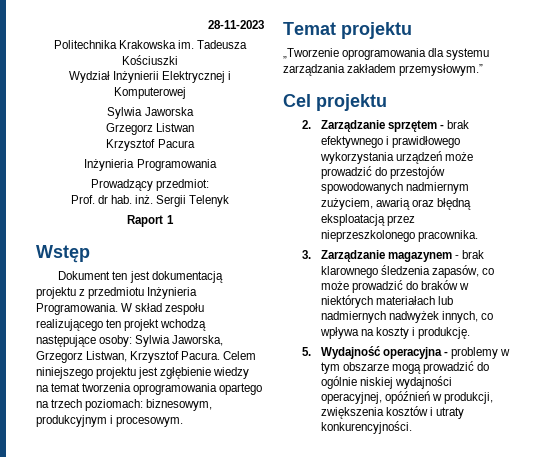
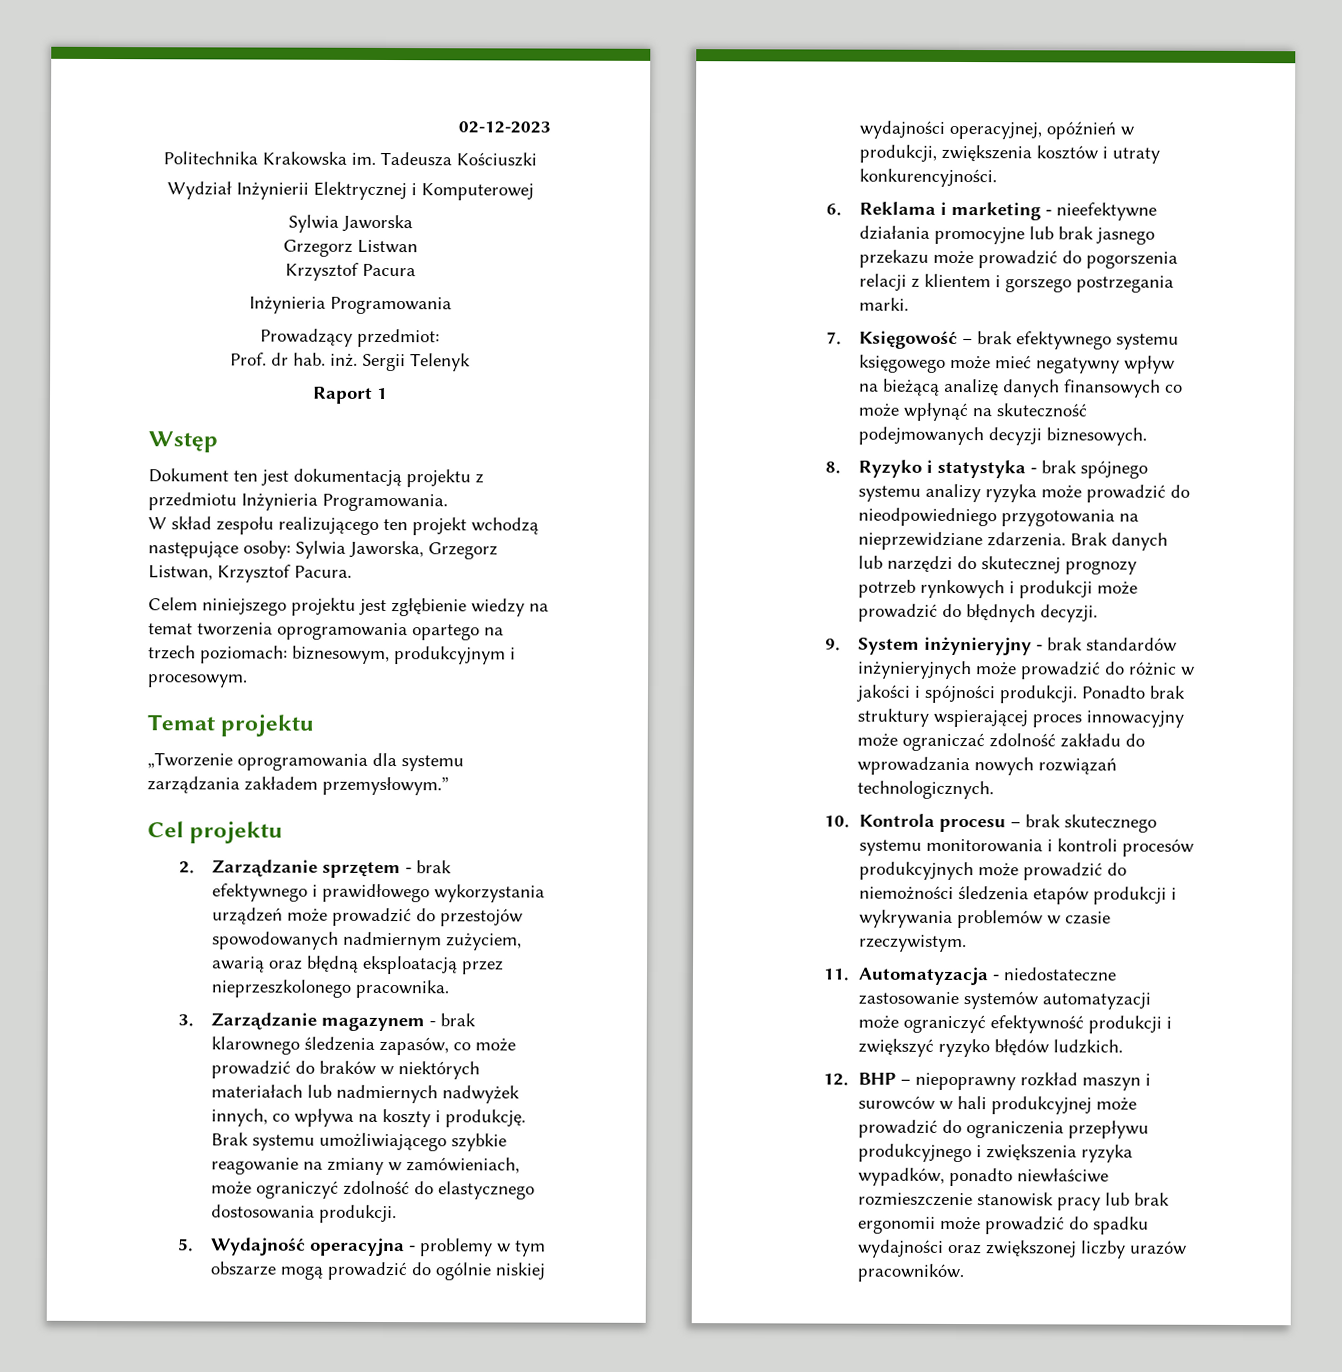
- 28-11-2023
+ 02-12-2023
- Dokument ten jest dokumentacją projektu z przedmiotu Inżynieria Programowania. W skład zespołu realizującego ten projekt wchodzą następujące osoby: Sylwia Jaworska, Grzegorz Listwan, Krzysztof Pacura. Celem niniejszego projektu jest zgłębienie wiedzy na temat tworzenia oprogramowania opartego na trzech poziomach: biznesowym, produkcyjnym i procesowym.
+ Dokument ten jest dokumentacją projektu z przedmiotu Inżynieria Programowania.
+ W skład zespołu realizującego ten projekt wchodzą następujące osoby: Sylwia Jaworska, Grzegorz Listwan, Krzysztof Pacura.
+ Celem niniejszego projektu jest zgłębienie wiedzy na temat tworzenia oprogramowania opartego na trzech poziomach: biznesowym, produkcyjnym i procesowym.
+ Brak systemu umożliwiającego szybkie reagowanie na zmiany w zamówieniach, może ograniczyć zdolność do elastycznego dostosowania produkcji.
+ 6. Reklama i marketing - nieefektywne działania promocyjne lub brak jasnego przekazu może prowadzić do pogorszenia relacji z klientem i gorszego postrzegania marki.
+ 7. Księgowość – brak efektywnego systemu księgowego może mieć negatywny wpływ na bieżącą analizę danych finansowych co może wpłynąć na skuteczność podejmowanych decyzji biznesowych.
+ 8. Ryzyko i statystyka - brak spójnego systemu analizy ryzyka może prowadzić do nieodpowiedniego przygotowania na nieprzewidziane zdarzenia. Brak danych lub narzędzi do skutecznej prognozy potrzeb rynkowych i produkcji może prowadzić do błędnych decyzji.
+ 9. System inżynieryjny - brak standardów inżynieryjnych może prowadzić do różnic w jakości i spójności produkcji. Ponadto brak struktury wspierającej proces innowacyjny może ograniczać zdolność zakładu do wprowadzania nowych rozwiązań technologicznych.
+ 10. Kontrola procesu – brak skutecznego systemu monitorowania i kontroli procesów produkcyjnych może prowadzić do niemożności śledzenia etapów produkcji i wykrywania problemów w czasie rzeczywistym.
+ 11. Automatyzacja - niedostateczne zastosowanie systemów automatyzacji może ograniczyć efektywność produkcji i zwiększyć ryzyko błędów ludzkich.
+ 12. BHP – niepoprawny rozkład maszyn i surowców w hali produkcyjnej może prowadzić do ograniczenia przepływu produkcyjnego i zwiększenia ryzyka wypadków, ponadto niewłaściwe rozmieszczenie stanowisk pracy lub brak ergonomii może prowadzić do spadku wydajności oraz zwiększonej liczby urazów pracowników.

